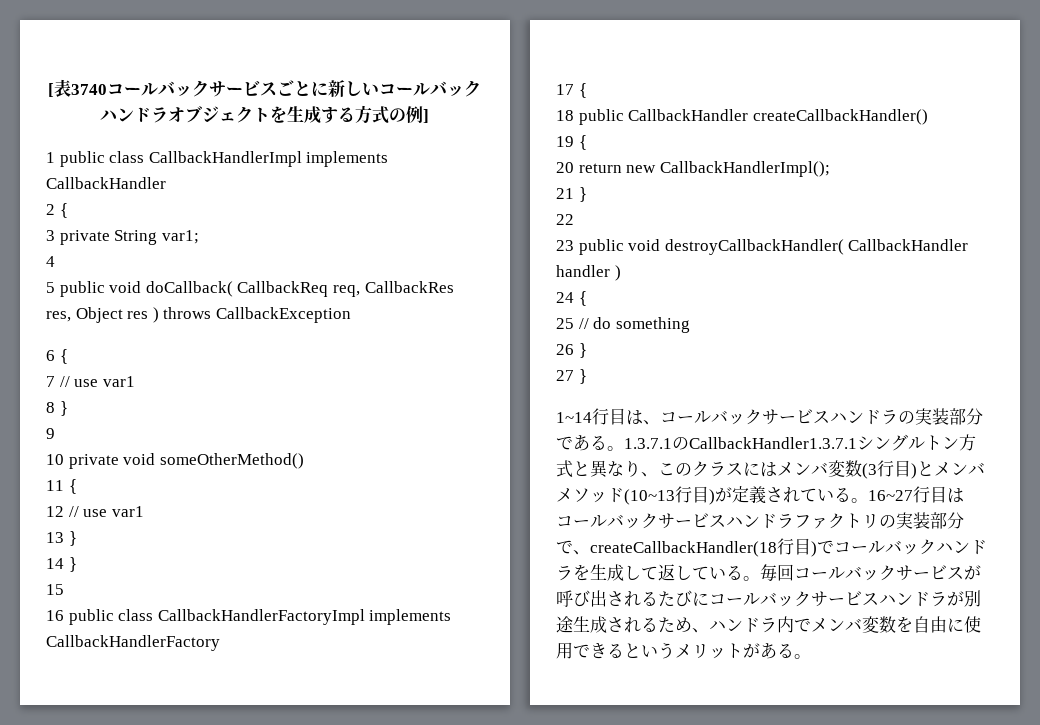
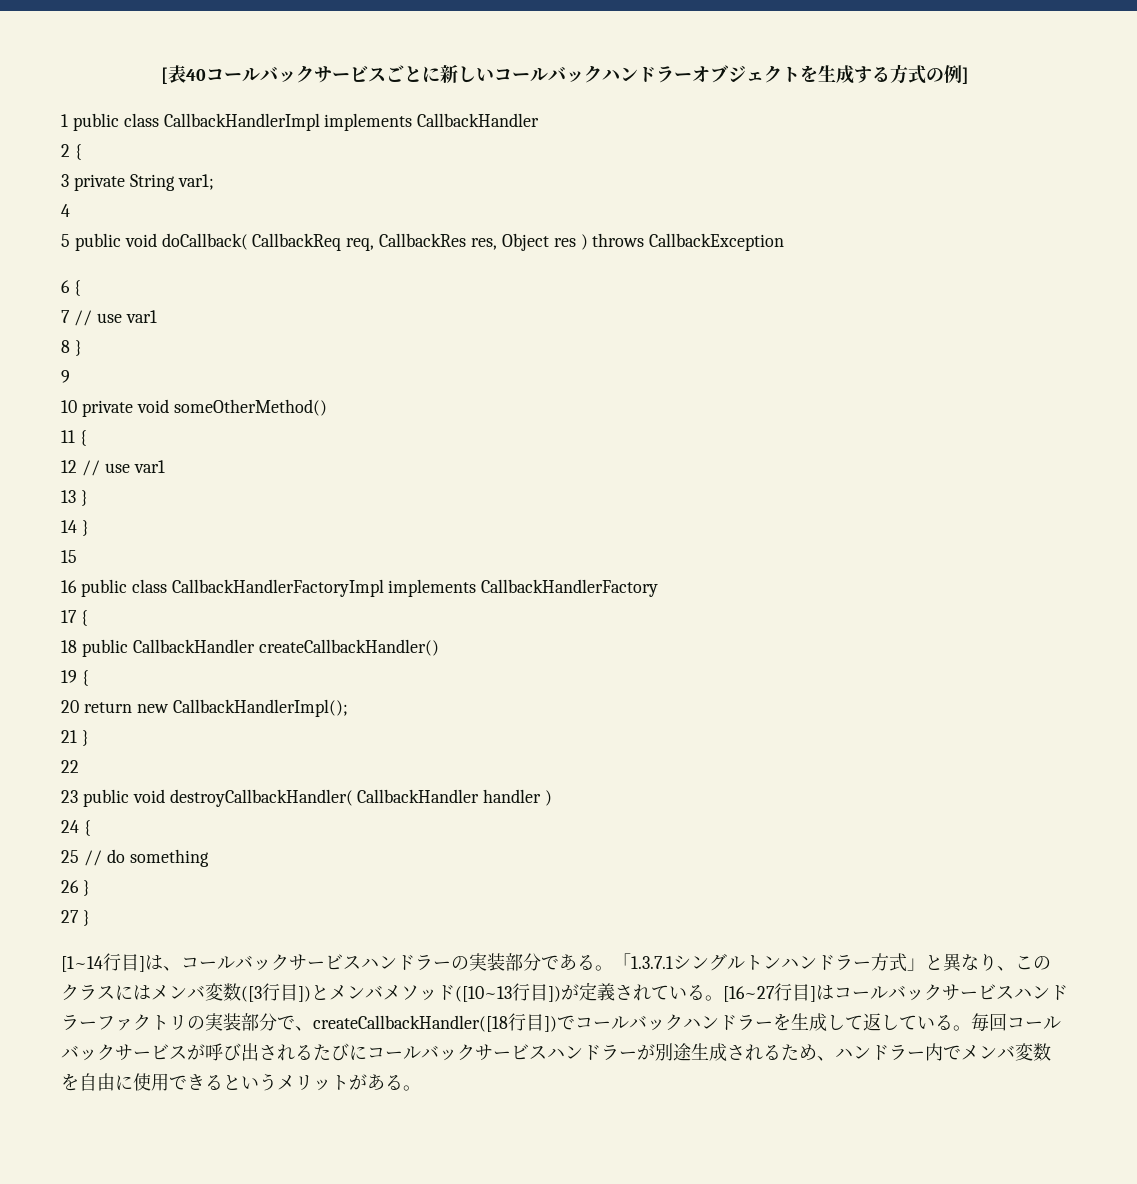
- [表3740コールバックサービスごとに新しいコールバックハンドラオブジェクトを生成する方式の例]
+ [表40コールバックサービスごとに新しいコールバックハンドラーオブジェクトを生成する方式の例]
- 1~14行目は、コールバックサービスハンドラの実装部分である。
+ [1~14行目]は、コールバックサービスハンドラーの実装部分である。
- 1.3.7.1のCallbackHandler1.3.7.1シングルトン方式と異なり、このクラスにはメンバ変数(3行目)とメンバメソッド(10~13行目)が定義されている。
+ 「1.3.7.1シングルトンハンドラー方式」と異なり、このクラスにはメンバ変数([3行目])とメンバメソッド([10~13行目])が定義されている。
- 16~27行目はコールバックサービスハンドラファクトリの実装部分で、createCallbackHandler(18行目)でコールバックハンドラを生成して返している。
+ [16~27行目]はコールバックサービスハンドラーファクトリの実装部分で、createCallbackHandler([18行目])でコールバックハンドラーを生成して返している。
- 毎回コールバックサービスが呼び出されるたびにコールバックサービスハンドラが別途生成されるため、ハンドラ内でメンバ変数を自由に使用できるというメリットがある。
+ 毎回コールバックサービスが呼び出されるたびにコールバックサービスハンドラーが別途生成されるため、ハンドラー内でメンバ変数を自由に使用できるというメリットがある。

